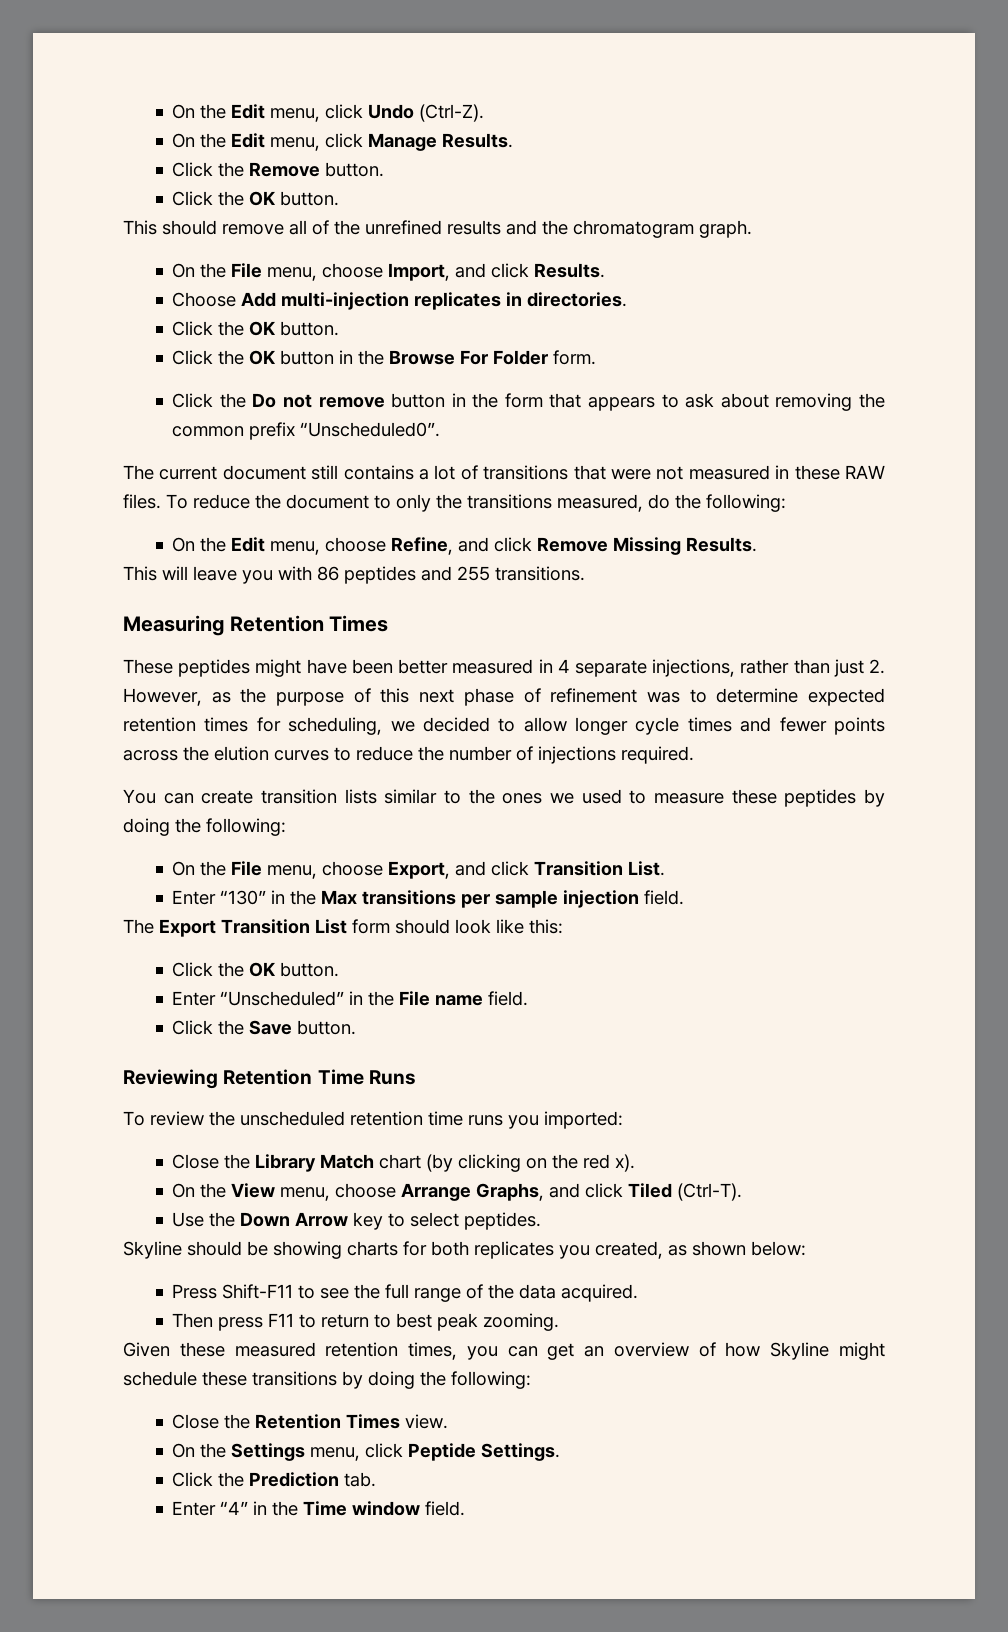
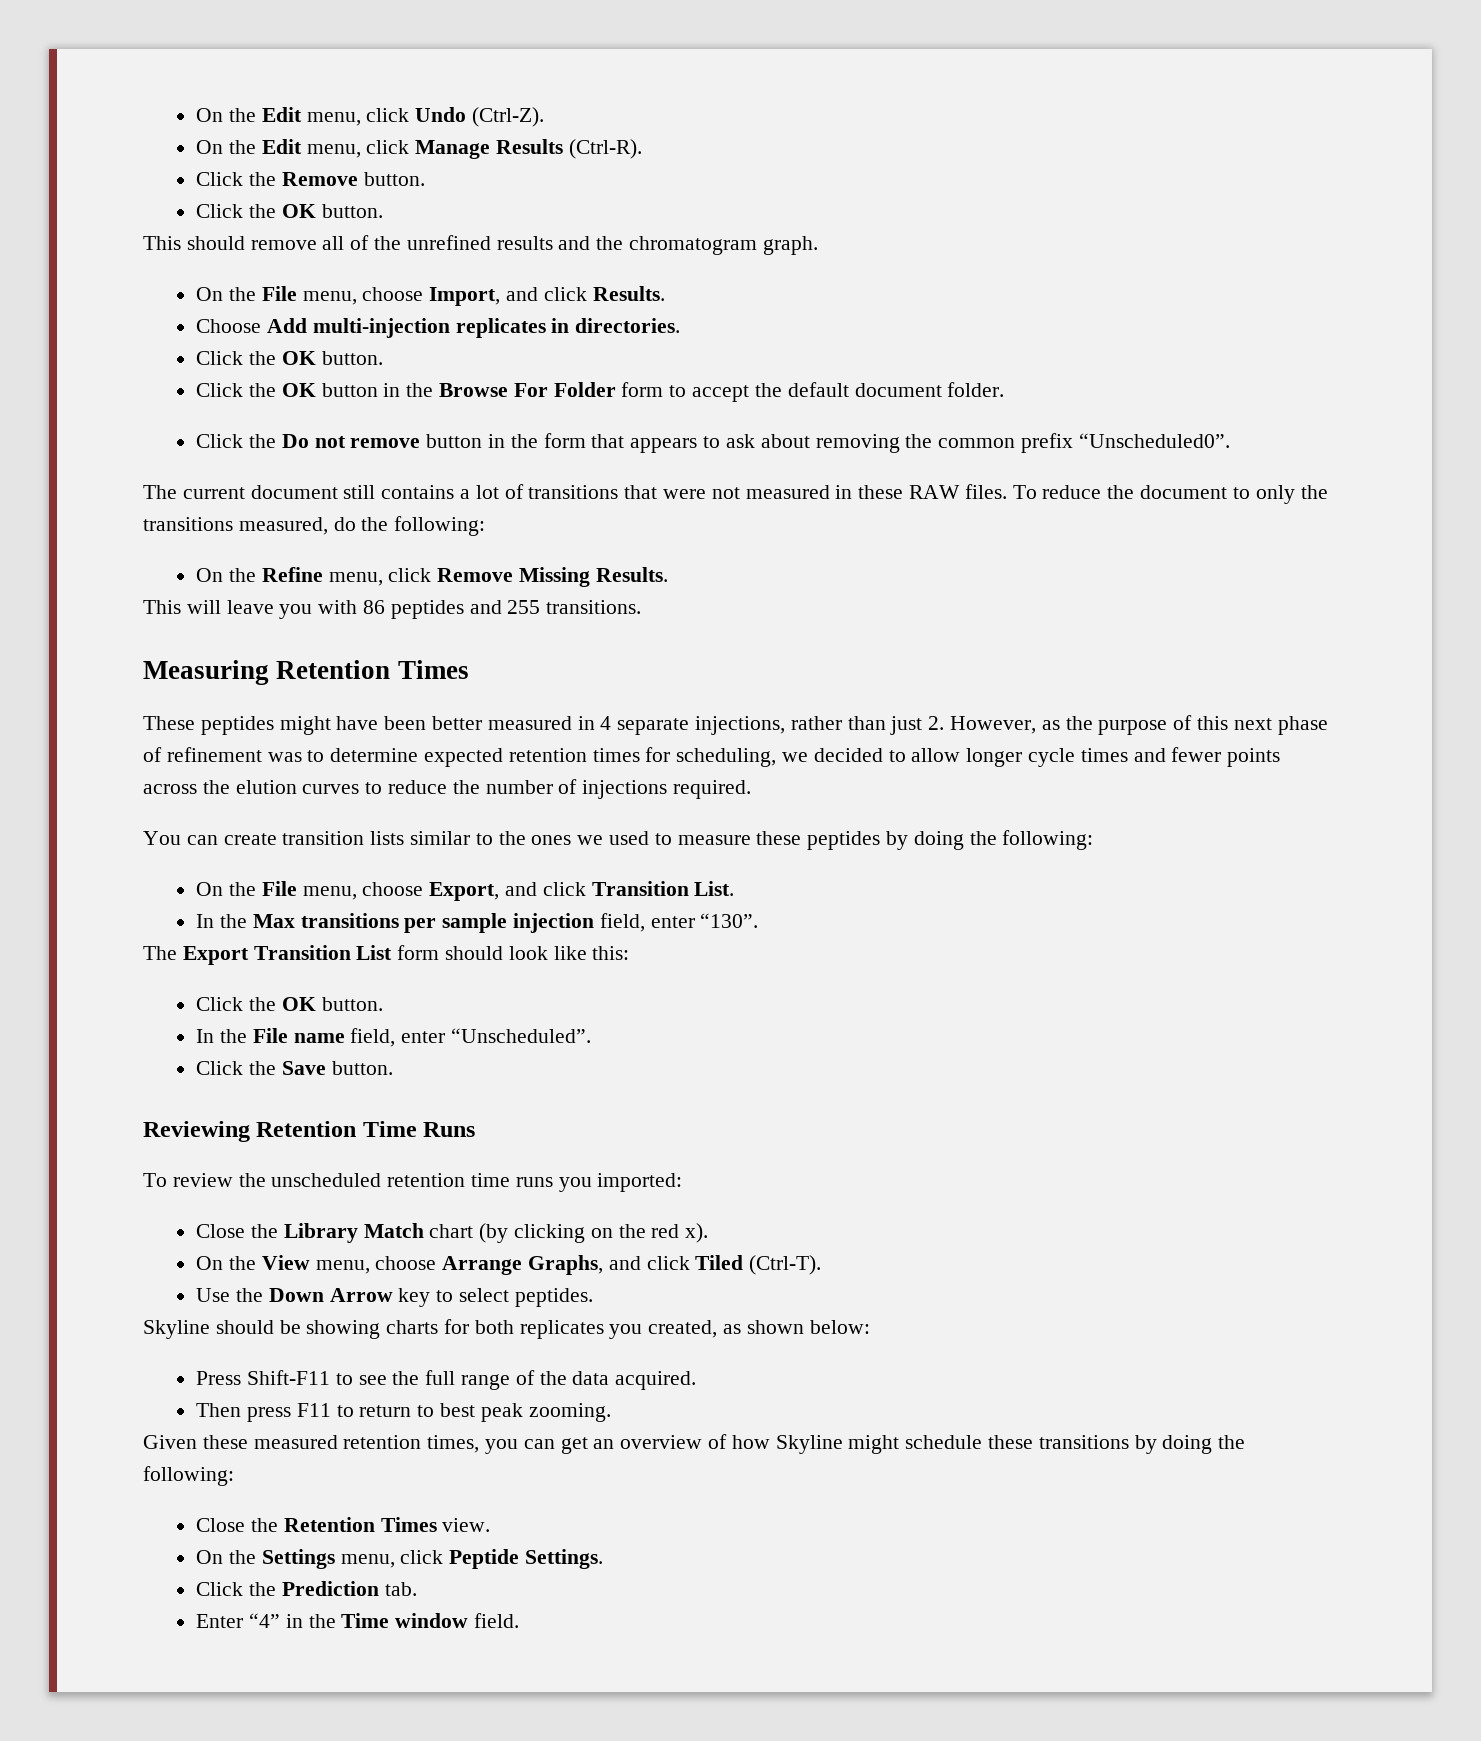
- On the Edit menu, click Manage Results.
+ On the Edit menu, click Manage Results (Ctrl-R).
- Click the OK button in the Browse For Folder form.
+ Click the OK button in the Browse For Folder form to accept the default document folder.
- On the Edit menu, choose Refine, and click Remove Missing Results.
+ On the Refine menu, click Remove Missing Results.
- Enter “130” in the Max transitions per sample injection field.
+ In the Max transitions per sample injection field, enter “130”.
- Enter “Unscheduled” in the File name field.
+ In the File name field, enter “Unscheduled”.

